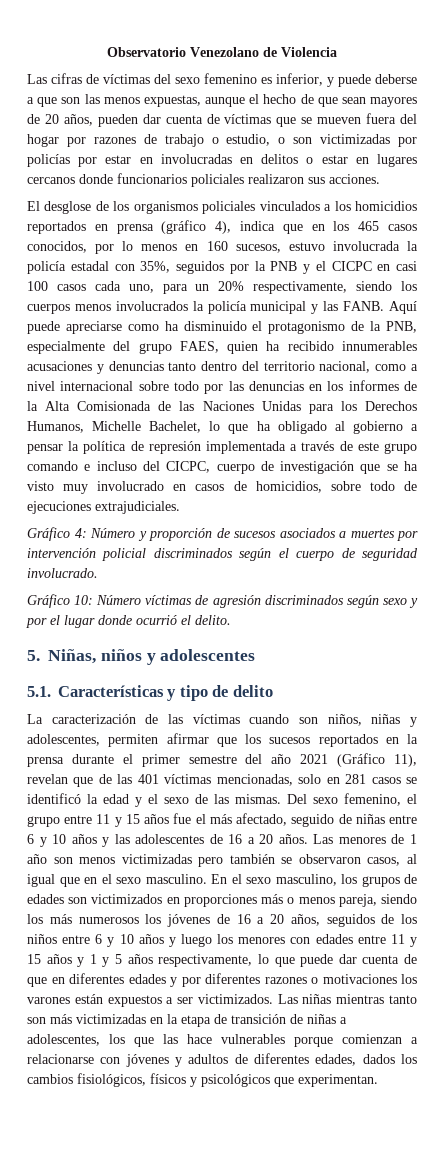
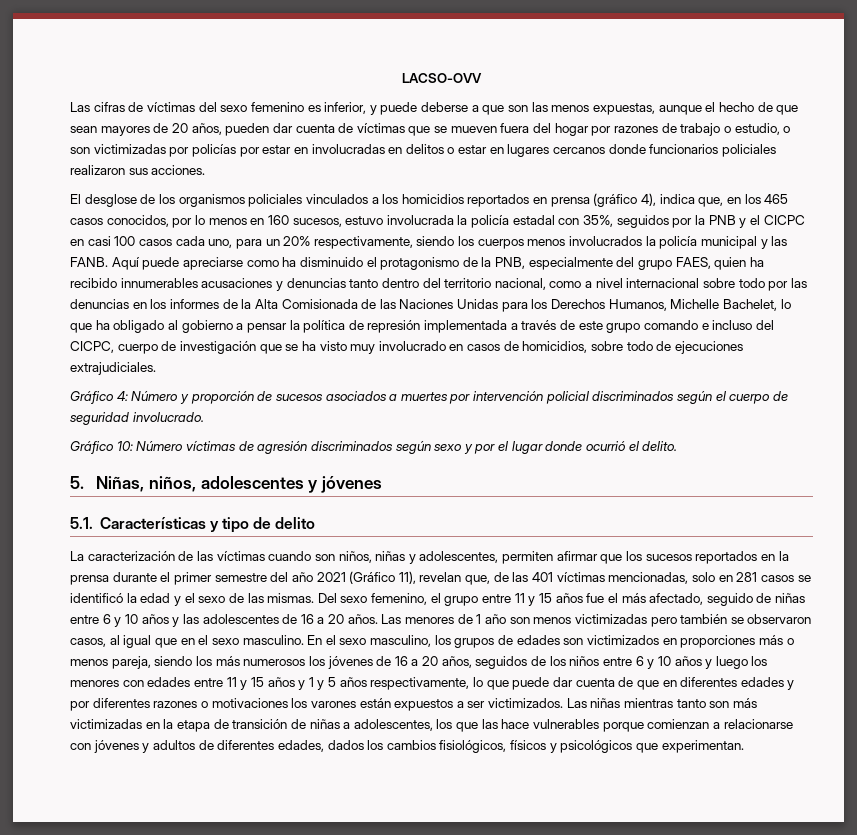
- Observatorio Venezolano de Violencia
+ LACSO-OVV
- El desglose de los organismos policiales vinculados a los homicidios reportados en prensa (gráfico 4), indica que en los 465 casos conocidos, por lo menos en 160 sucesos, estuvo involucrada la policía estadal con 35%, seguidos por la PNB y el CICPC en casi 100 casos cada uno, para un 20% respectivamente, siendo los cuerpos menos involucrados la policía municipal y las FANB.
+ El desglose de los organismos policiales vinculados a los homicidios reportados en prensa (gráfico 4), indica que, en los 465 casos conocidos, por lo menos en 160 sucesos, estuvo involucrada la policía estadal con 35%, seguidos por la PNB y el CICPC en casi 100 casos cada uno, para un 20% respectivamente, siendo los cuerpos menos involucrados la policía municipal y las FANB.
- 5. Niñas, niños y adolescentes
+ 5. Niñas, niños, adolescentes y jóvenes
- La caracterización de las víctimas cuando son niños, niñas y adolescentes, permiten afirmar que los sucesos reportados en la prensa durante el primer semestre del año 2021 (Gráfico 11), revelan que de las 401 víctimas mencionadas, solo en 281 casos se identificó la edad y el sexo de las mismas.
+ La caracterización de las víctimas cuando son niños, niñas y adolescentes, permiten afirmar que los sucesos reportados en la prensa durante el primer semestre del año 2021 (Gráfico 11), revelan que, de las 401 víctimas mencionadas, solo en 281 casos se identificó la edad y el sexo de las mismas.

